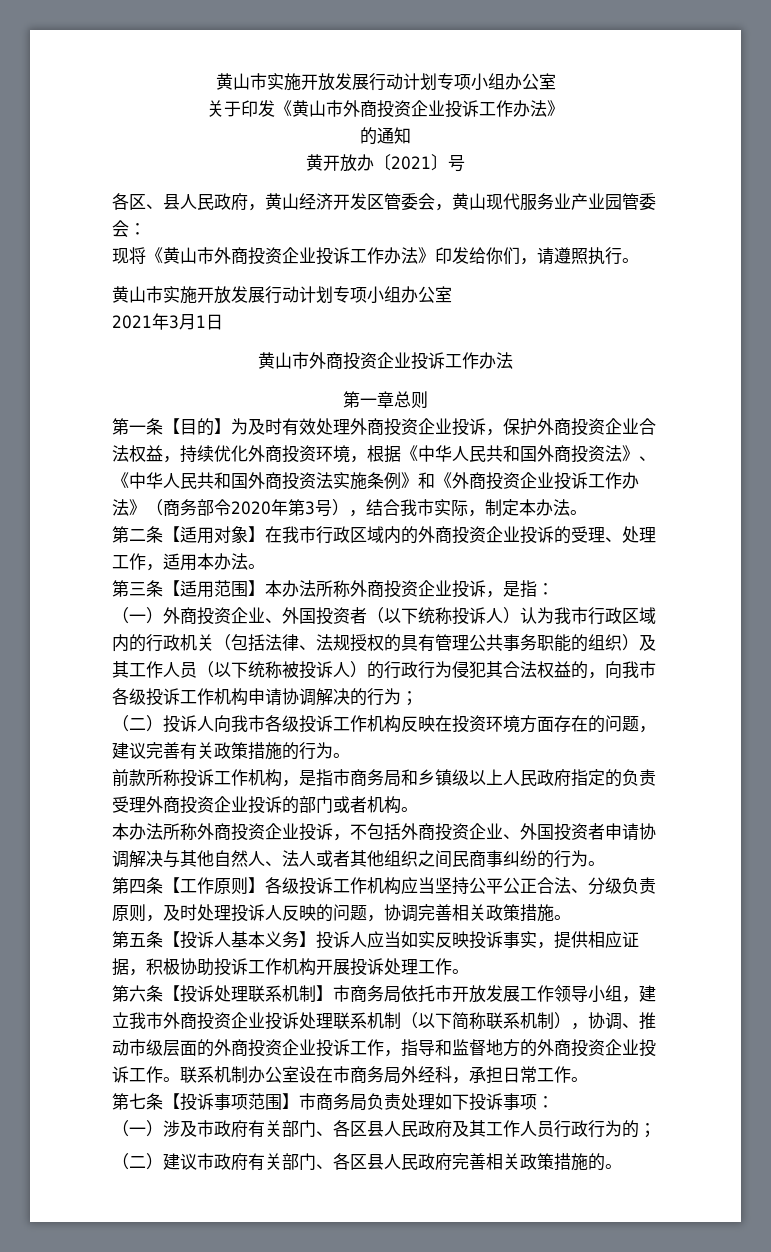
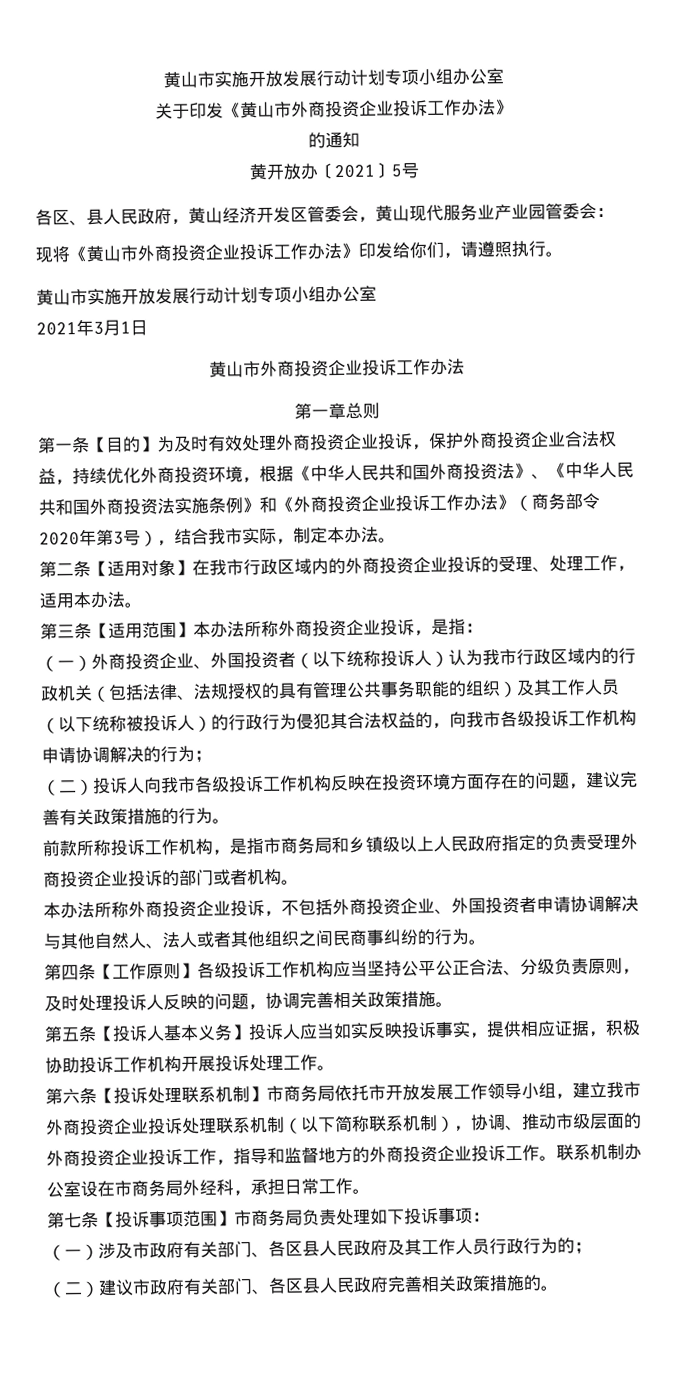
- 黄开放办〔2021〕号
+ 黄开放办〔2021〕5号

